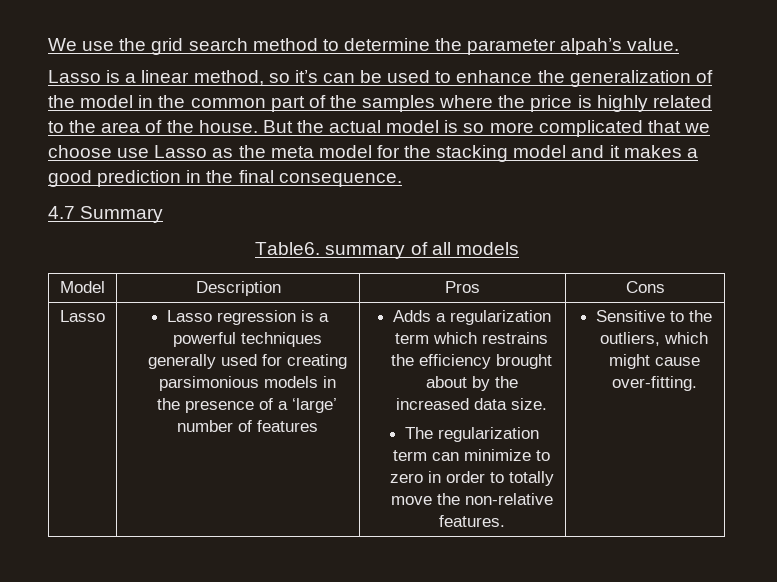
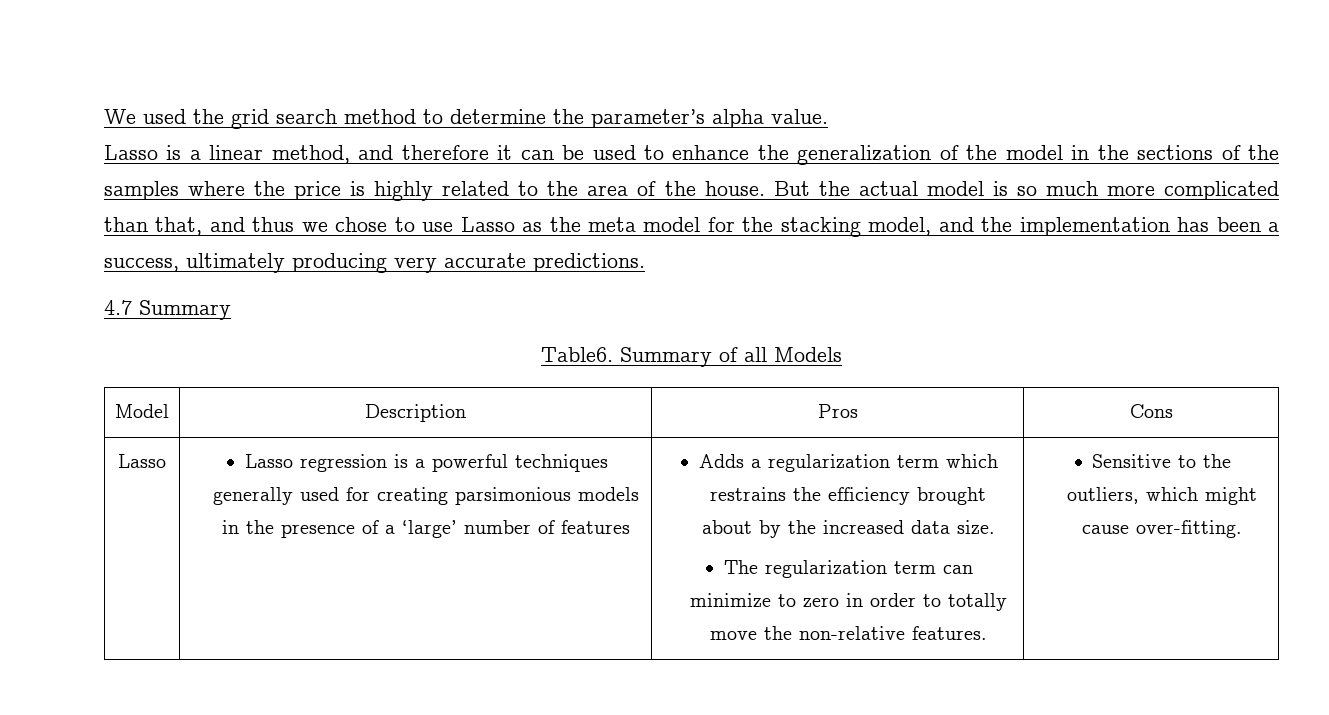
- We use the grid search method to determine the parameter alpah’s value.
+ We used the grid search method to determine the parameter’s alpha value.
- Lasso is a linear method, so it’s can be used to enhance the generalization of the model in the common part of the samples where the price is highly related to the area of the house.
+ Lasso is a linear method, and therefore it can be used to enhance the generalization of the model in the sections of the samples where the price is highly related to the area of the house.
- But the actual model is so more complicated that we choose use Lasso as the meta model for the stacking model and it makes a good prediction in the final consequence.
+ But the actual model is so much more complicated than that, and thus we chose to use Lasso as the meta model for the stacking model, and the implementation has been a success, ultimately producing very accurate predictions.
- Table6. summary of all models
+ Table6. Summary of all Models

